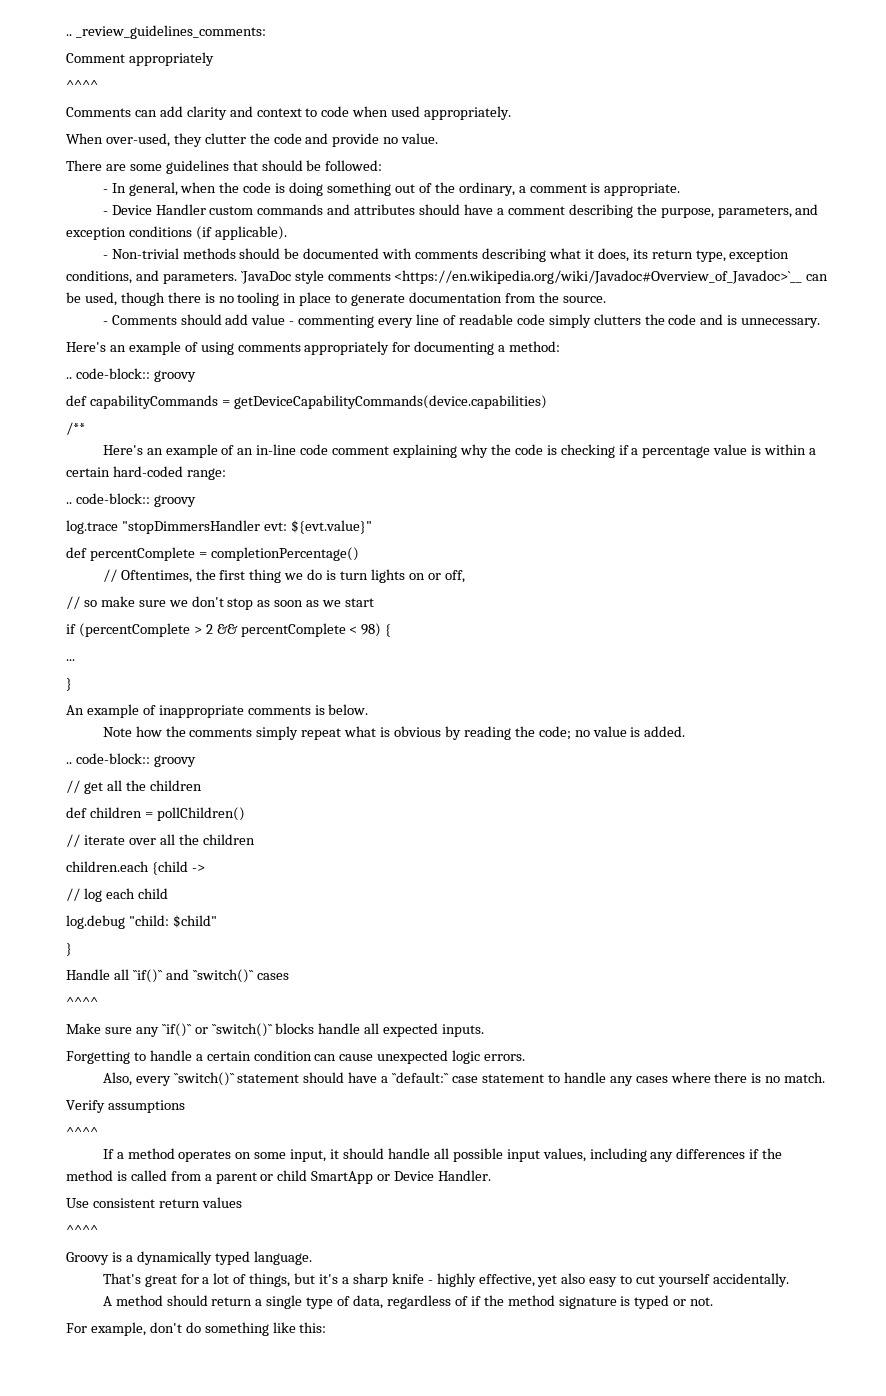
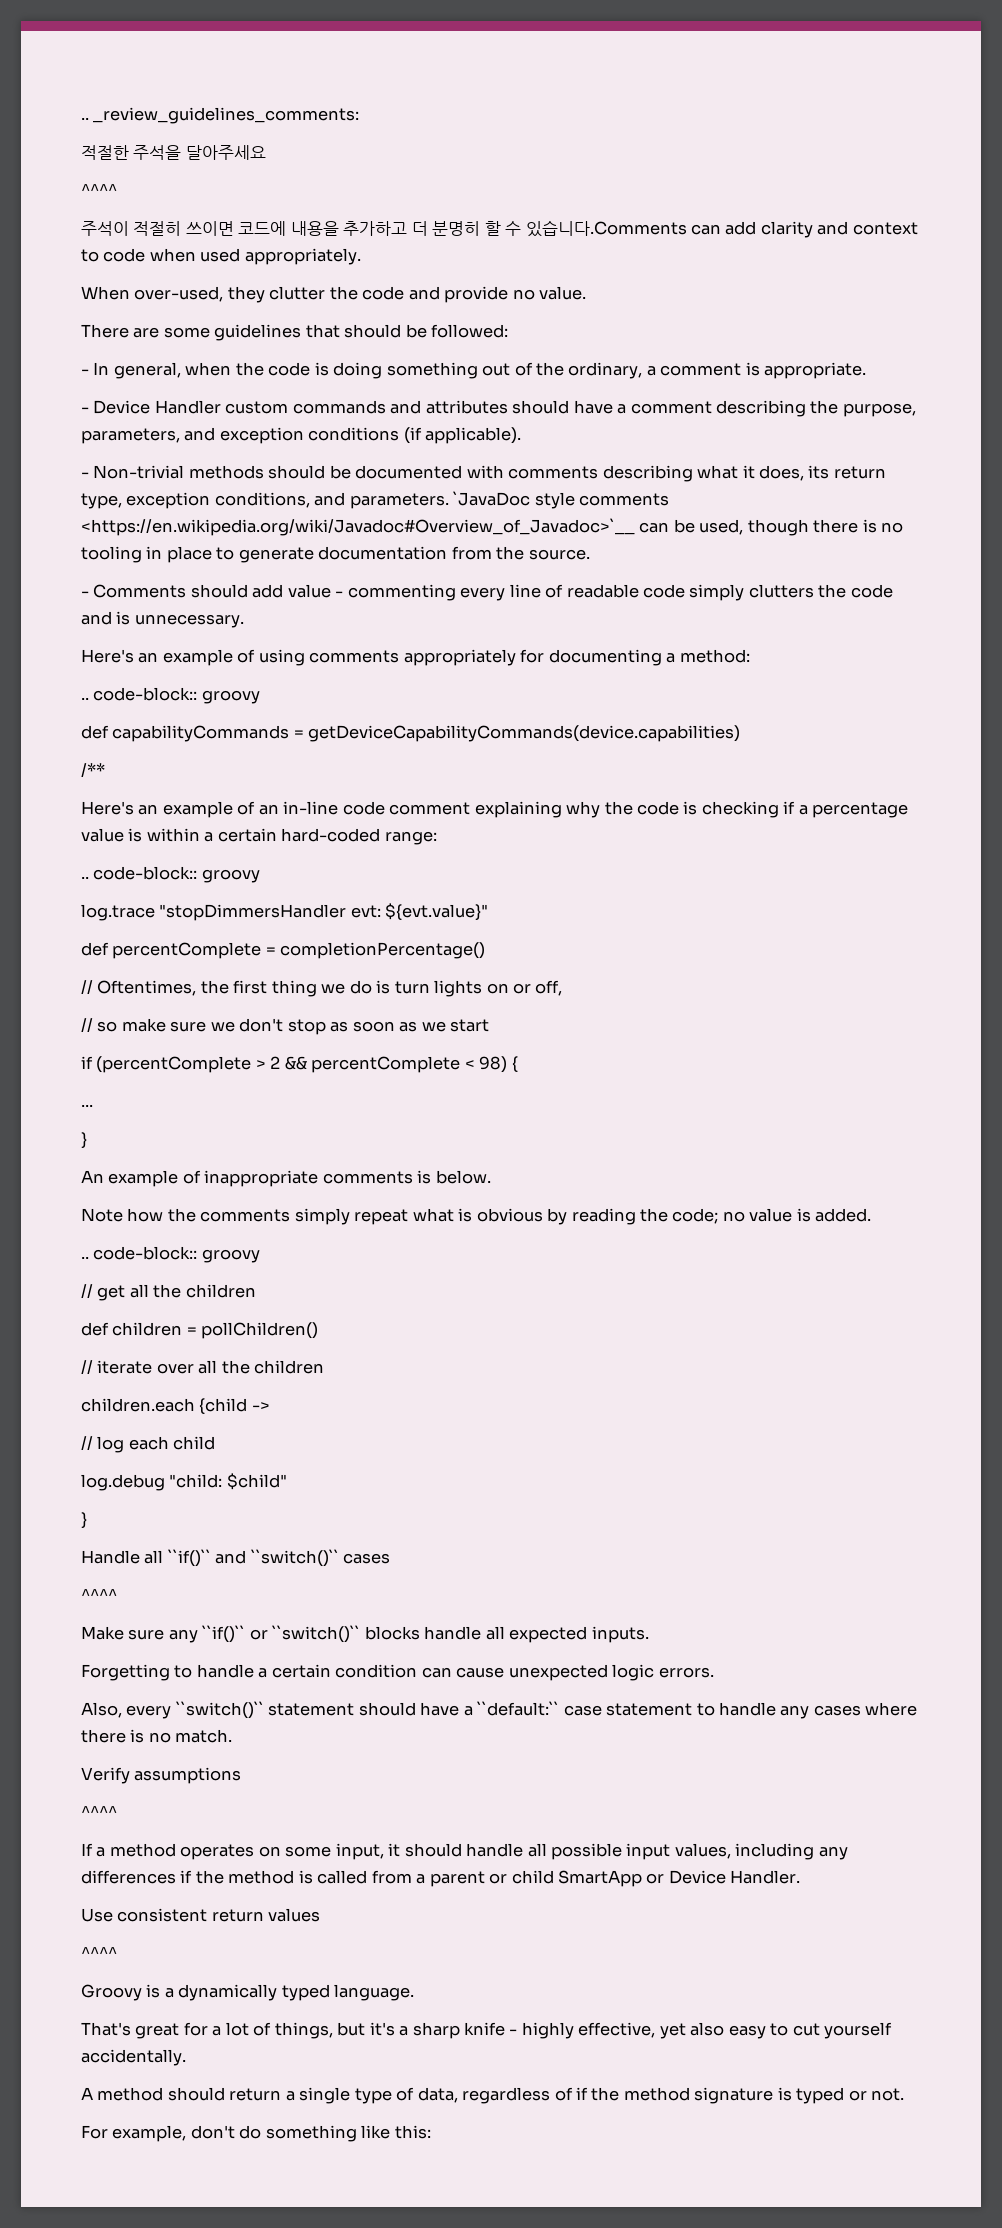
- Comment appropriately
+ 적절한 주석을 달아주세요
  ^^^^
- Comments can add clarity and context to code when used appropriately.
+ 주석이 적절히 쓰이면 코드에 내용을 추가하고 더 분명히 할 수 있습니다.Comments can add clarity and context to code when used appropriately.

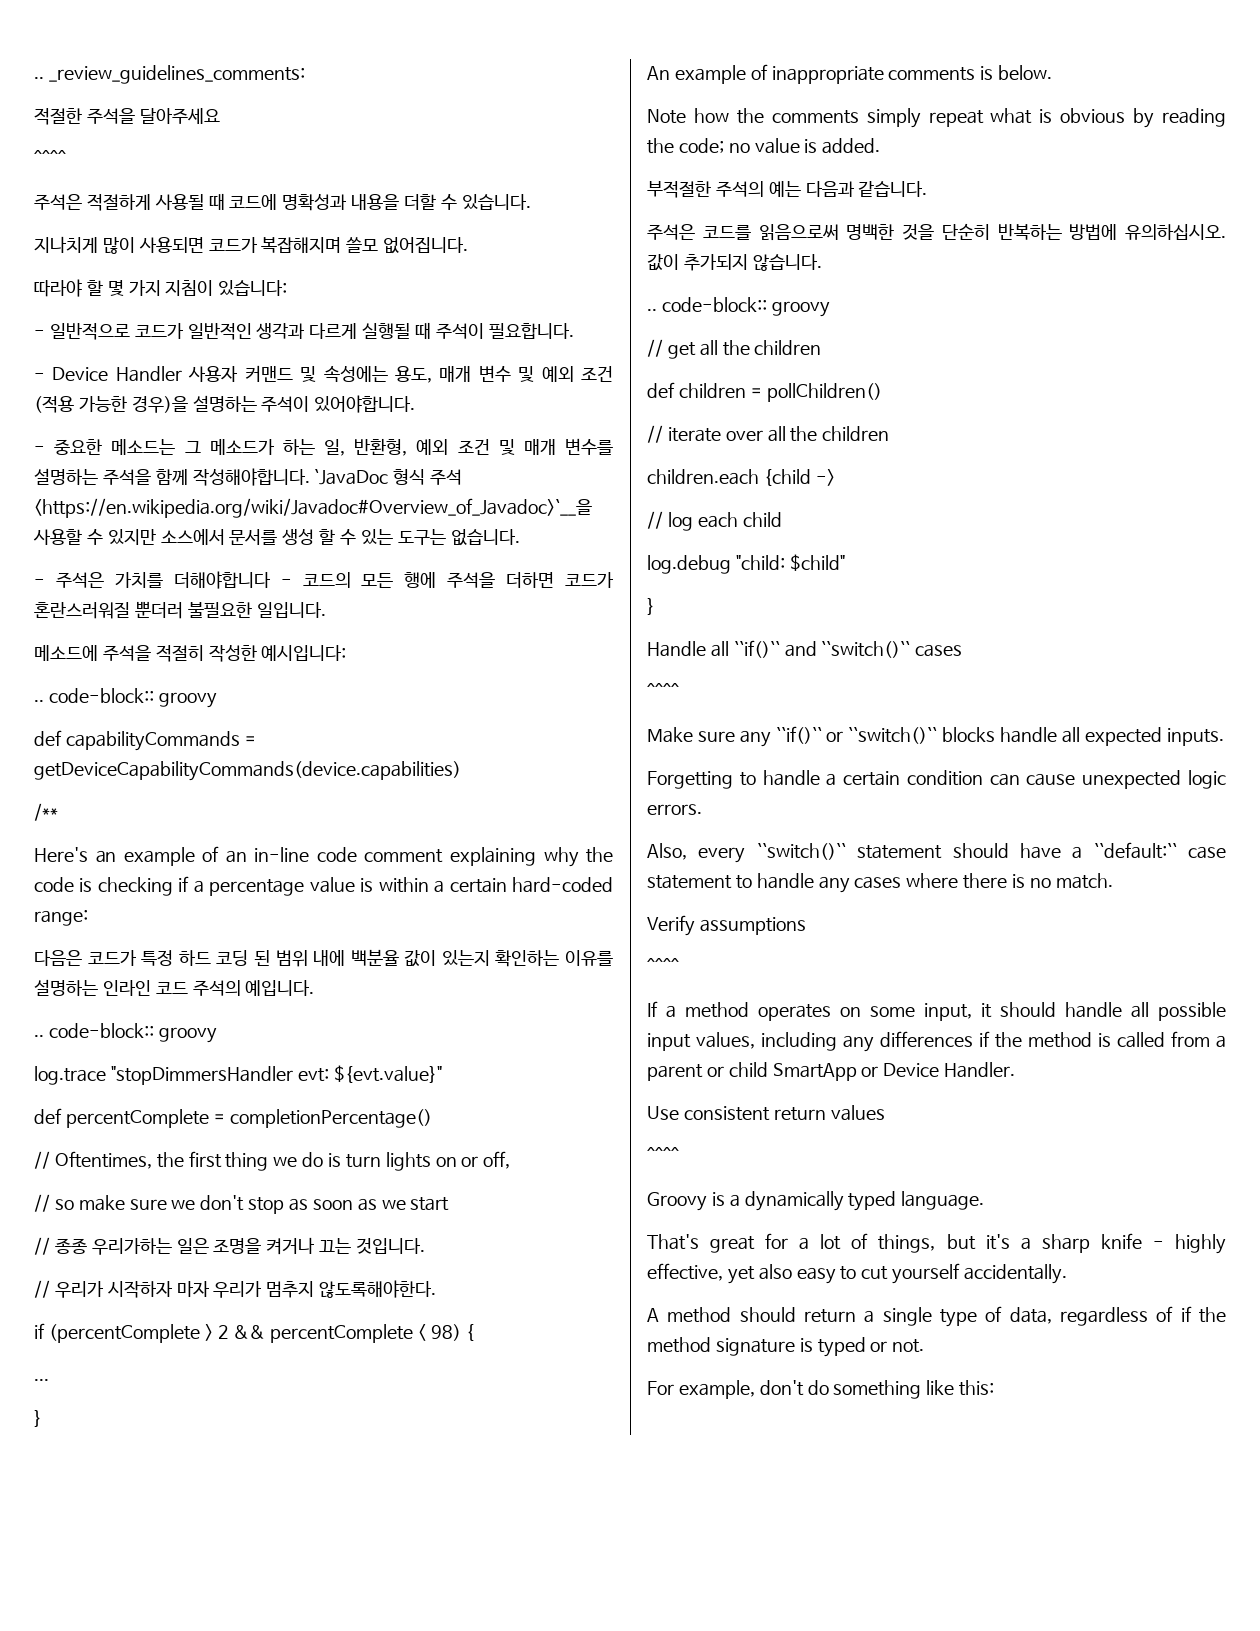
- 주석이 적절히 쓰이면 코드에 내용을 추가하고 더 분명히 할 수 있습니다.Comments can add clarity and context to code when used appropriately.
- When over-used, they clutter the code and provide no value.
- There are some guidelines that should be followed:
- - In general, when the code is doing something out of the ordinary, a comment is appropriate.
- - Device Handler custom commands and attributes should have a comment describing the purpose, parameters, and exception conditions (if applicable).
- - Non-trivial methods should be documented with comments describing what it does, its return type, exception conditions, and parameters. `JavaDoc style comments <https://en.wikipedia.org/wiki/Javadoc#Overview_of_Javadoc>`__ can be used, though there is no tooling in place to generate documentation from the source.
- - Comments should add value - commenting every line of readable code simply clutters the code and is unnecessary.
- Here's an example of using comments appropriately for documenting a method:
+ 주석은 적절하게 사용될 때 코드에 명확성과 내용을 더할 수 있습니다.
+ 지나치게 많이 사용되면 코드가 복잡해지며 쓸모 없어집니다.
+ 따라야 할 몇 가지 지침이 있습니다:
+ - 일반적으로 코드가 일반적인 생각과 다르게 실행될 때 주석이 필요합니다.
+ - Device Handler 사용자 커맨드 및 속성에는 용도, 매개 변수 및 예외 조건 (적용 가능한 경우)을 설명하는 주석이 있어야합니다.
+ - 중요한 메소드는 그 메소드가 하는 일, 반환형, 예외 조건 및 매개 변수를 설명하는 주석을 함께 작성해야합니다. `JavaDoc 형식 주석 <https://en.wikipedia.org/wiki/Javadoc#Overview_of_Javadoc>`__을 사용할 수 있지만 소스에서 문서를 생성 할 수 있는 도구는 없습니다.
+ - 주석은 가치를 더해야합니다 - 코드의 모든 행에 주석을 더하면 코드가 혼란스러워질 뿐더러 불필요한 일입니다.
+ 메소드에 주석을 적절히 작성한 예시입니다:
+ 다음은 코드가 특정 하드 코딩 된 범위 내에 백분율 값이 있는지 확인하는 이유를 설명하는 인라인 코드 주석의 예입니다.
+ // 종종 우리가하는 일은 조명을 켜거나 끄는 것입니다.
+ // 우리가 시작하자 마자 우리가 멈추지 않도록해야한다.
+ 부적절한 주석의 예는 다음과 같습니다.
+ 주석은 코드를 읽음으로써 명백한 것을 단순히 반복하는 방법에 유의하십시오. 값이 추가되지 않습니다.

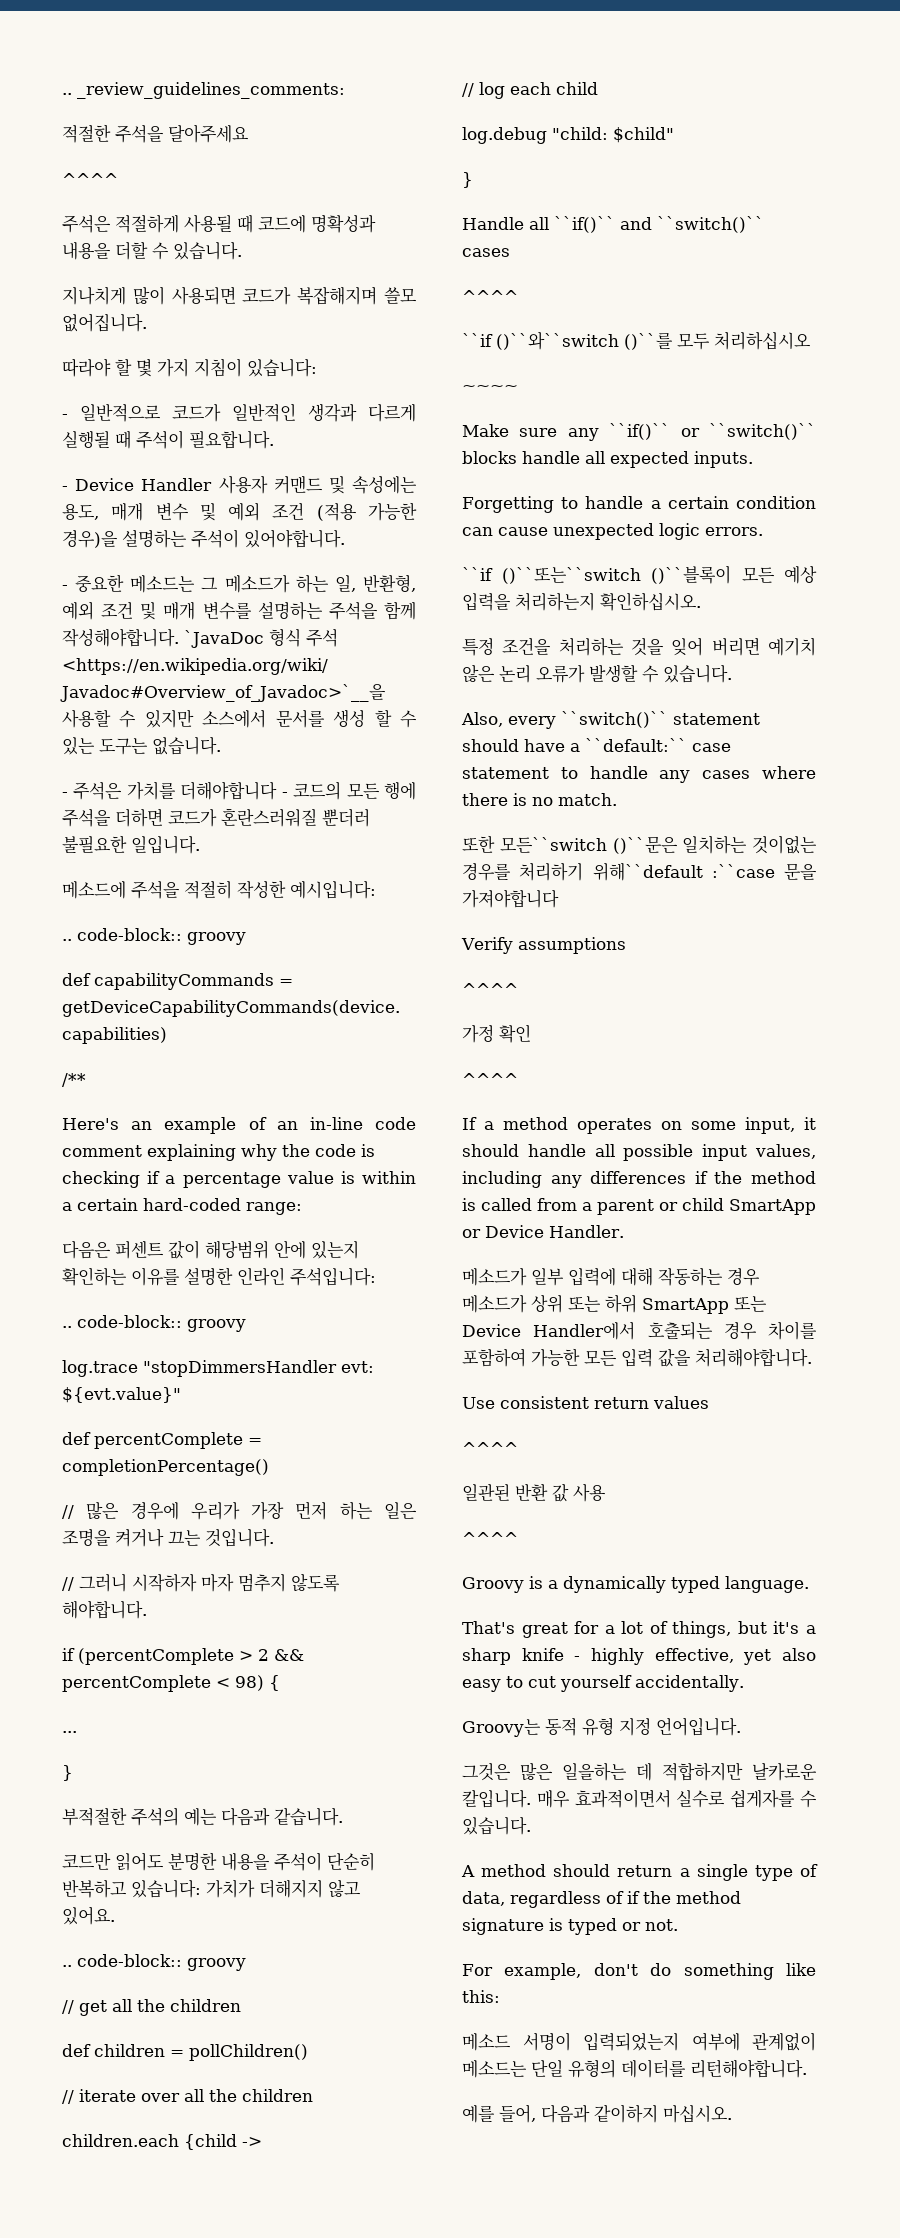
- 다음은 코드가 특정 하드 코딩 된 범위 내에 백분율 값이 있는지 확인하는 이유를 설명하는 인라인 코드 주석의 예입니다.
+ 다음은 퍼센트 값이 해당범위 안에 있는지 확인하는 이유를 설명한 인라인 주석입니다:
- // Oftentimes, the first thing we do is turn lights on or off,
- // so make sure we don't stop as soon as we start
- // 종종 우리가하는 일은 조명을 켜거나 끄는 것입니다.
+ // 많은 경우에 우리가 가장 먼저 하는 일은 조명을 켜거나 끄는 것입니다.
- // 우리가 시작하자 마자 우리가 멈추지 않도록해야한다.
+ // 그러니 시작하자 마자 멈추지 않도록 해야합니다.
- An example of inappropriate comments is below.
- Note how the comments simply repeat what is obvious by reading the code; no value is added.
- 주석은 코드를 읽음으로써 명백한 것을 단순히 반복하는 방법에 유의하십시오. 값이 추가되지 않습니다.
+ 코드만 읽어도 분명한 내용을 주석이 단순히 반복하고 있습니다: 가치가 더해지지 않고 있어요.
+ ``if ()``와``switch ()``를 모두 처리하십시오
+ ~~~~
+ ``if ()``또는``switch ()``블록이 모든 예상 입력을 처리하는지 확인하십시오.
+ 특정 조건을 처리하는 것을 잊어 버리면 예기치 않은 논리 오류가 발생할 수 있습니다.
+ 또한 모든``switch ()``문은 일치하는 것이없는 경우를 처리하기 위해``default :``case 문을 가져야합니다
+ 가정 확인
+ ^^^^
+ 메소드가 일부 입력에 대해 작동하는 경우 메소드가 상위 또는 하위 SmartApp 또는 Device Handler에서 호출되는 경우 차이를 포함하여 가능한 모든 입력 값을 처리해야합니다.
+ 일관된 반환 값 사용
+ ^^^^
+ Groovy는 동적 유형 지정 언어입니다.
+ 그것은 많은 일을하는 데 적합하지만 날카로운 칼입니다. 매우 효과적이면서 실수로 쉽게자를 수 있습니다.
+ 메소드 서명이 입력되었는지 여부에 관계없이 메소드는 단일 유형의 데이터를 리턴해야합니다.
+ 예를 들어, 다음과 같이하지 마십시오.

